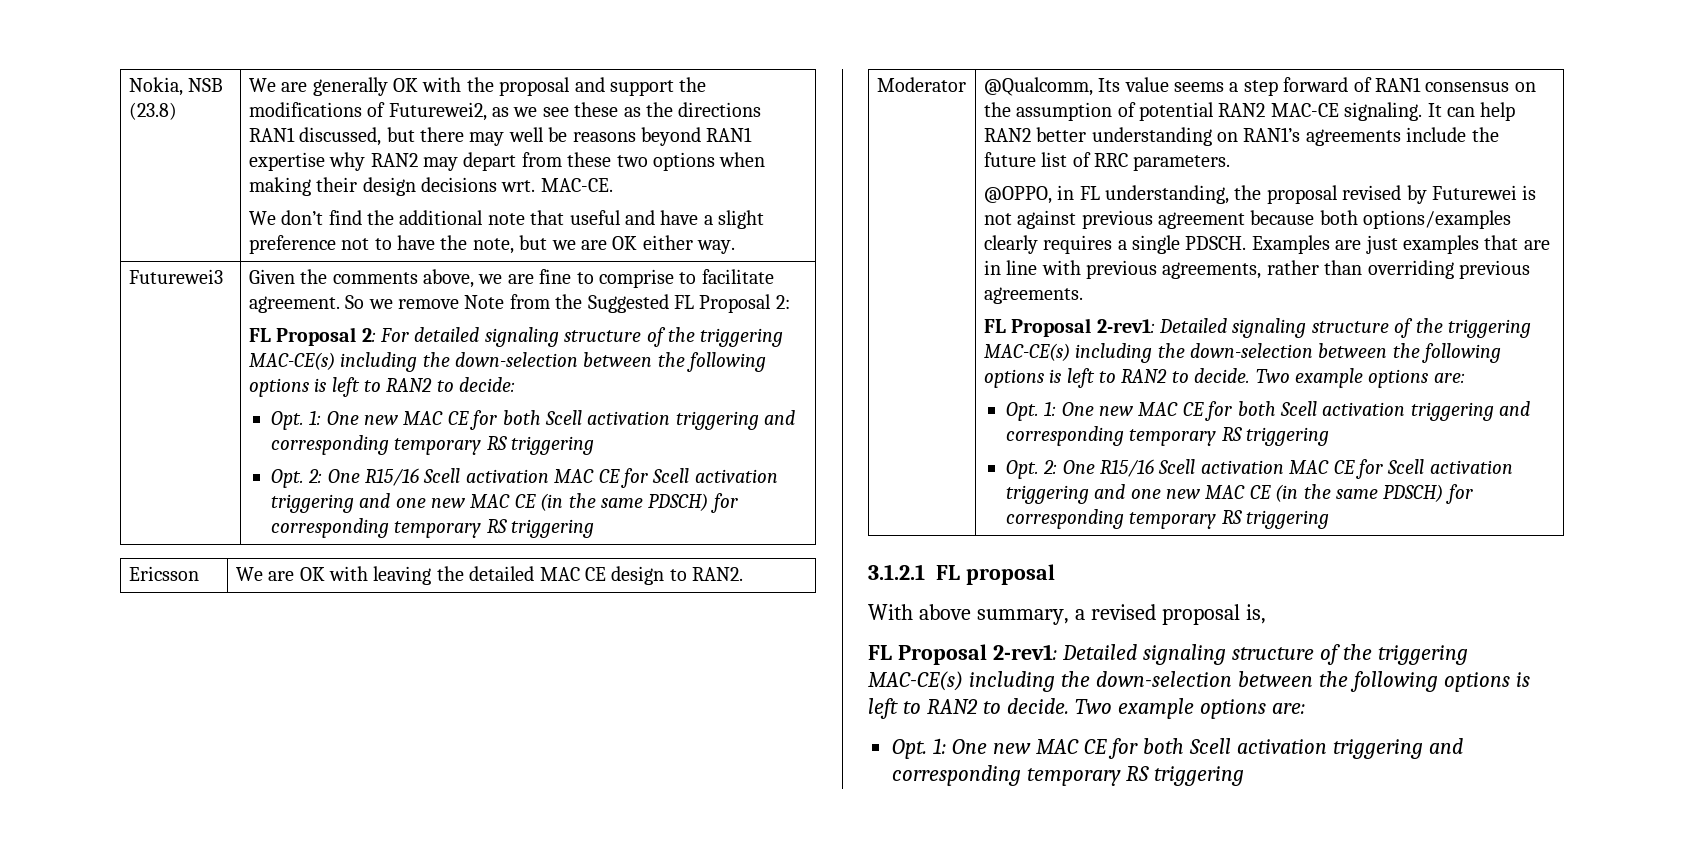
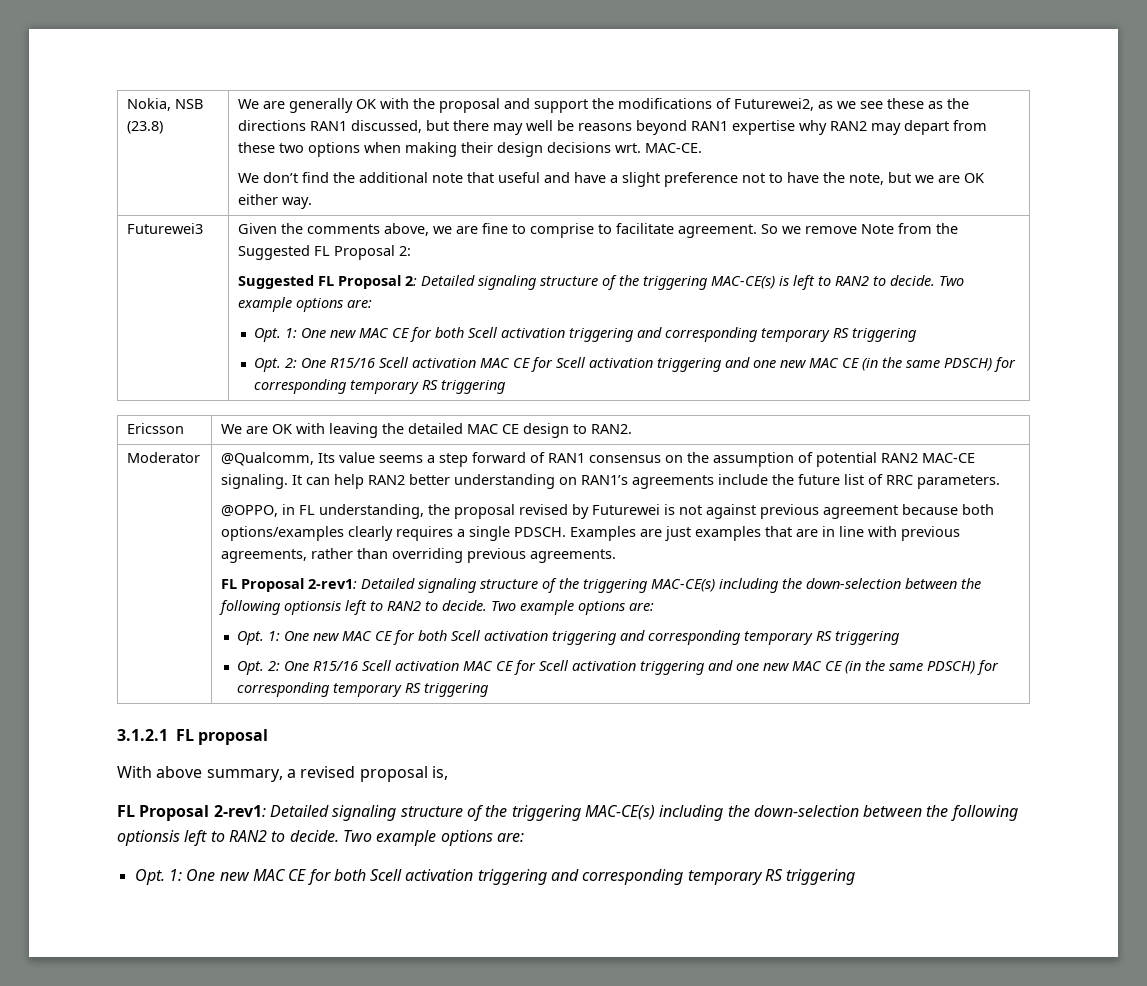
- FL Proposal 2: For detailed signaling structure of the triggering MAC-CE(s) including the down-selection between the following options is left to RAN2 to decide:
+ Suggested FL Proposal 2: Detailed signaling structure of the triggering MAC-CE(s) is left to RAN2 to decide. Two example options are:
  Examples are just examples that are in line with previous agreements, rather than overriding previous agreements.
- FL Proposal 2-rev1: Detailed signaling structure of the triggering MAC-CE(s) including the down-selection between the following options is left to RAN2 to decide.
+ FL Proposal 2-rev1: Detailed signaling structure of the triggering MAC-CE(s) including the down-selection between the following optionsis left to RAN2 to decide.
  With above summary, a revised proposal is,
- FL Proposal 2-rev1: Detailed signaling structure of the triggering MAC-CE(s) including the down-selection between the following options is left to RAN2 to decide.
+ FL Proposal 2-rev1: Detailed signaling structure of the triggering MAC-CE(s) including the down-selection between the following optionsis left to RAN2 to decide.

